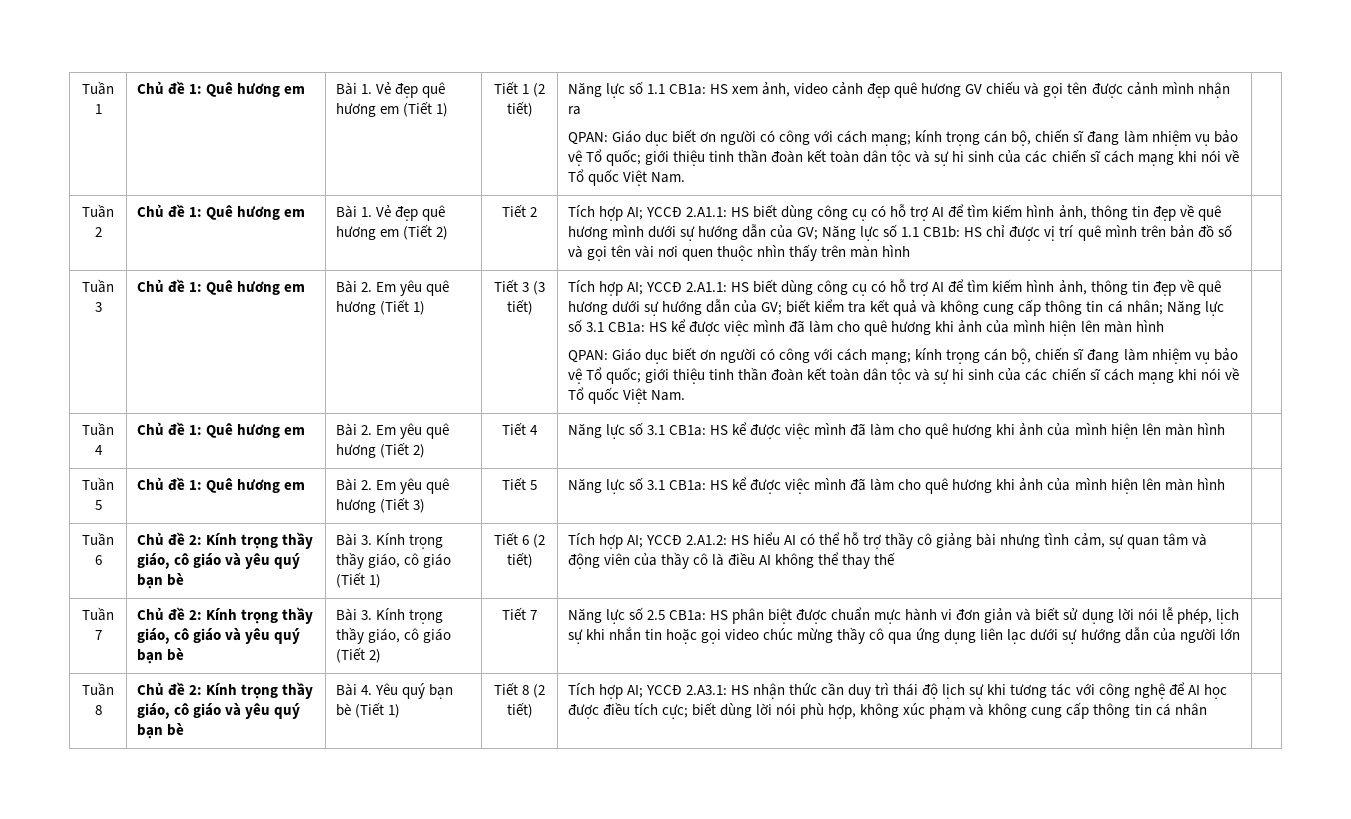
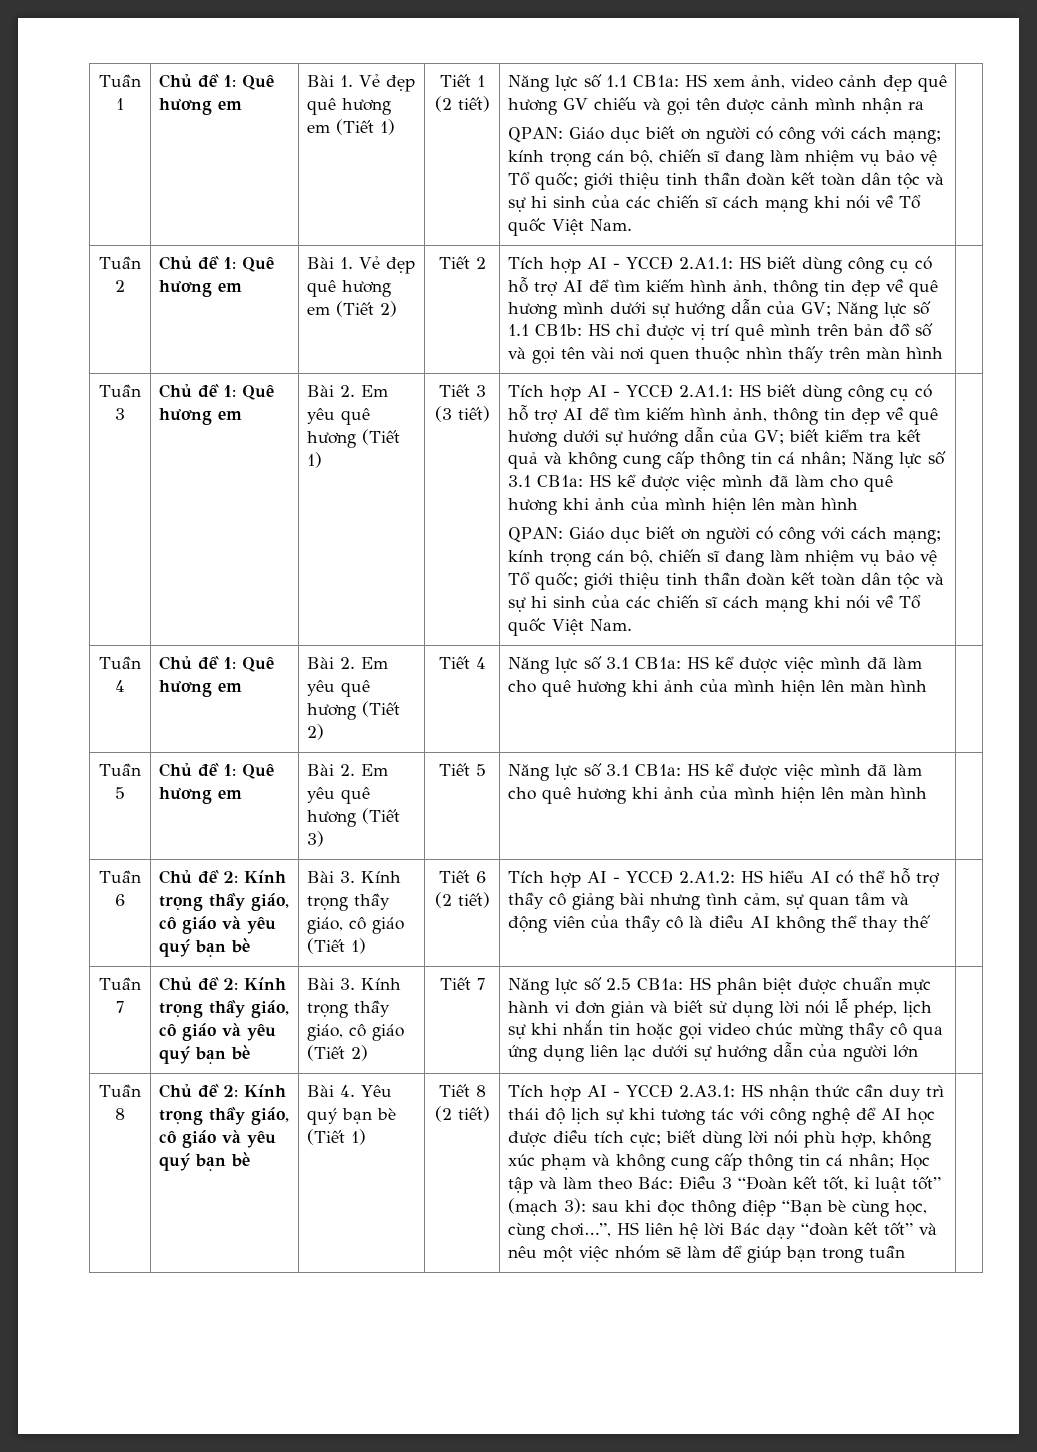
- Tích hợp AI; YCCĐ 2.A1.1: HS biết dùng công cụ có hỗ trợ AI để tìm kiếm hình ảnh, thông tin đẹp về quê hương mình dưới sự hướng dẫn của GV; Năng lực số 1.1 CB1b: HS chỉ được vị trí quê mình trên bản đồ số và gọi tên vài nơi quen thuộc nhìn thấy trên màn hình
+ Tích hợp AI - YCCĐ 2.A1.1: HS biết dùng công cụ có hỗ trợ AI để tìm kiếm hình ảnh, thông tin đẹp về quê hương mình dưới sự hướng dẫn của GV; Năng lực số 1.1 CB1b: HS chỉ được vị trí quê mình trên bản đồ số và gọi tên vài nơi quen thuộc nhìn thấy trên màn hình
- Tiết 3 (3 tiết) | Tích hợp AI; YCCĐ 2.A1.1:
+ Tiết 3 (3 tiết) | Tích hợp AI - YCCĐ 2.A1.1:
- Tích hợp AI; YCCĐ 2.A1.2: HS hiểu AI có thể hỗ trợ thầy cô giảng bài nhưng tình cảm, sự quan tâm và động viên của thầy cô là điều AI không thể thay thế
+ Tích hợp AI - YCCĐ 2.A1.2: HS hiểu AI có thể hỗ trợ thầy cô giảng bài nhưng tình cảm, sự quan tâm và động viên của thầy cô là điều AI không thể thay thế
- Tích hợp AI; YCCĐ 2.A3.1: HS nhận thức cần duy trì thái độ lịch sự khi tương tác với công nghệ để AI học được điều tích cực; biết dùng lời nói phù hợp, không xúc phạm và không cung cấp thông tin cá nhân
+ Tích hợp AI - YCCĐ 2.A3.1: HS nhận thức cần duy trì thái độ lịch sự khi tương tác với công nghệ để AI học được điều tích cực; biết dùng lời nói phù hợp, không xúc phạm và không cung cấp thông tin cá nhân; Học tập và làm theo Bác: Điều 3 “Đoàn kết tốt, kỉ luật tốt” (mạch 3): sau khi đọc thông điệp “Bạn bè cùng học, cùng chơi…”, HS liên hệ lời Bác dạy “đoàn kết tốt” và nêu một việc nhóm sẽ làm để giúp bạn trong tuần

